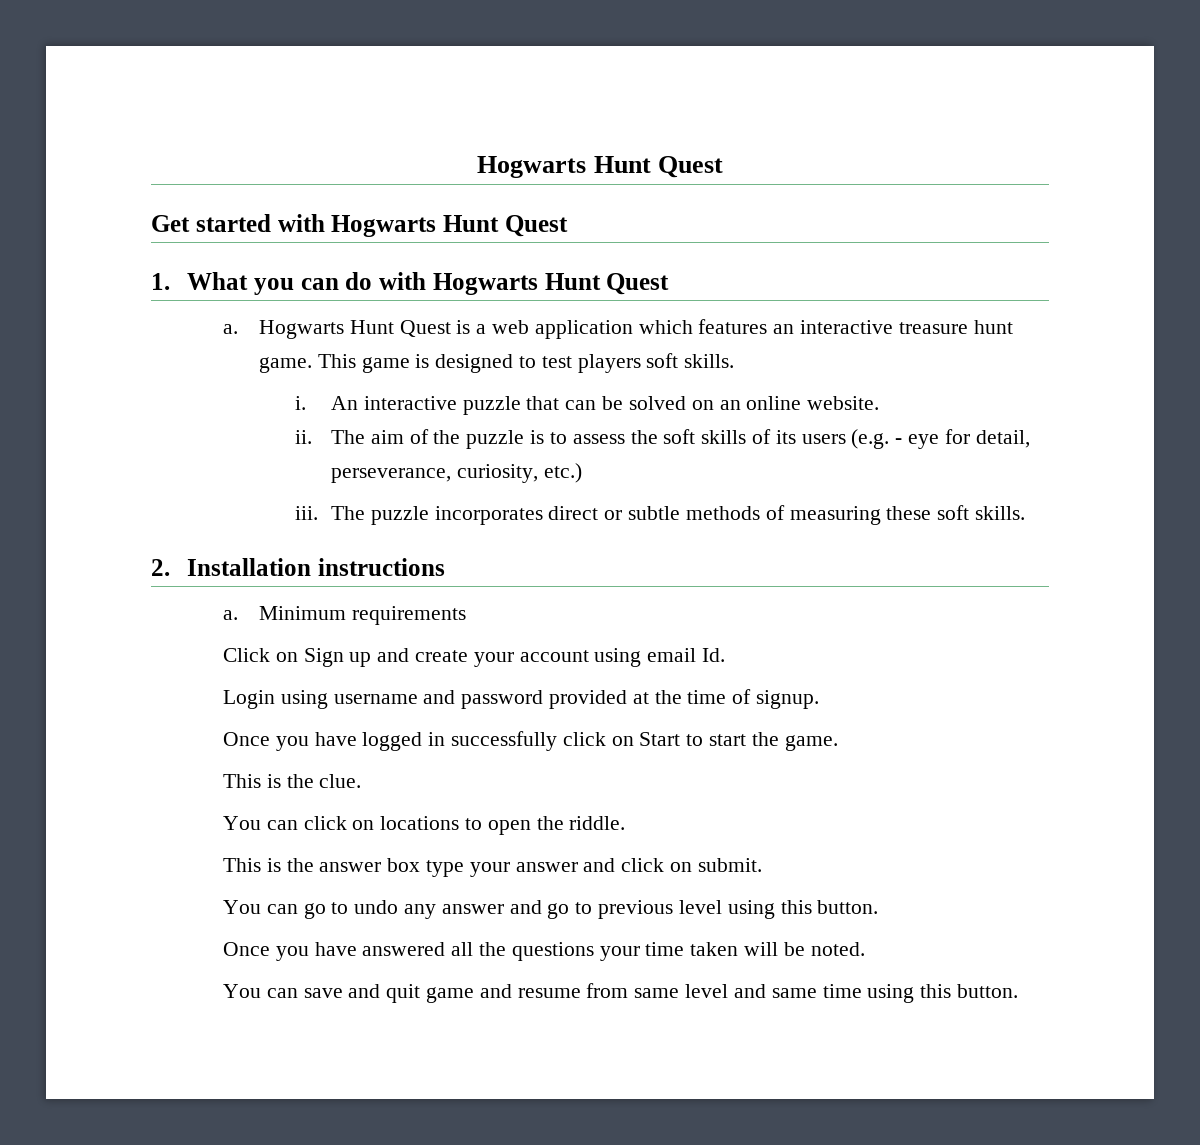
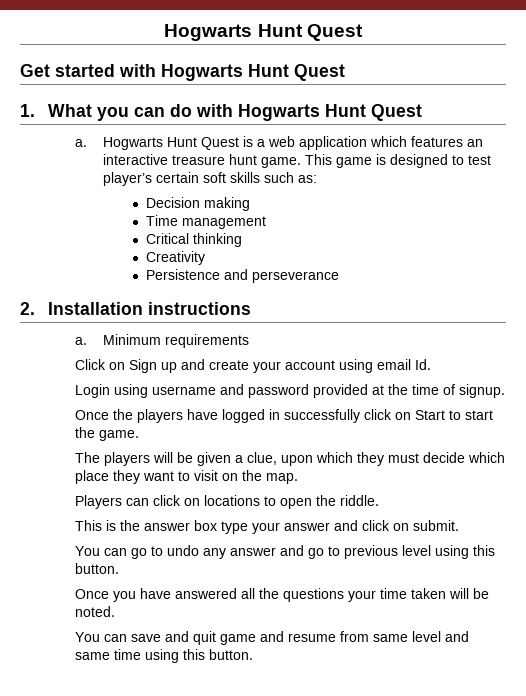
- This game is designed to test players soft skills.
- i. An interactive puzzle that can be solved on an online website.
- ii. The aim of the puzzle is to assess the soft skills of its users (e.g. - eye for detail, perseverance, curiosity, etc.)
- iii. The puzzle incorporates direct or subtle methods of measuring these soft skills.
+ This game is designed to test player’s certain soft skills such as:
+ Decision making
+ Time management
+ Critical thinking
+ Creativity
+ Persistence and perseverance
- Once you have logged in successfully click on Start to start the game.
+ Once the players have logged in successfully click on Start to start the game.
- This is the clue.
- You can click on locations to open the riddle.
+ The players will be given a clue, upon which they must decide which place they want to visit on the map.
+ Players can click on locations to open the riddle.

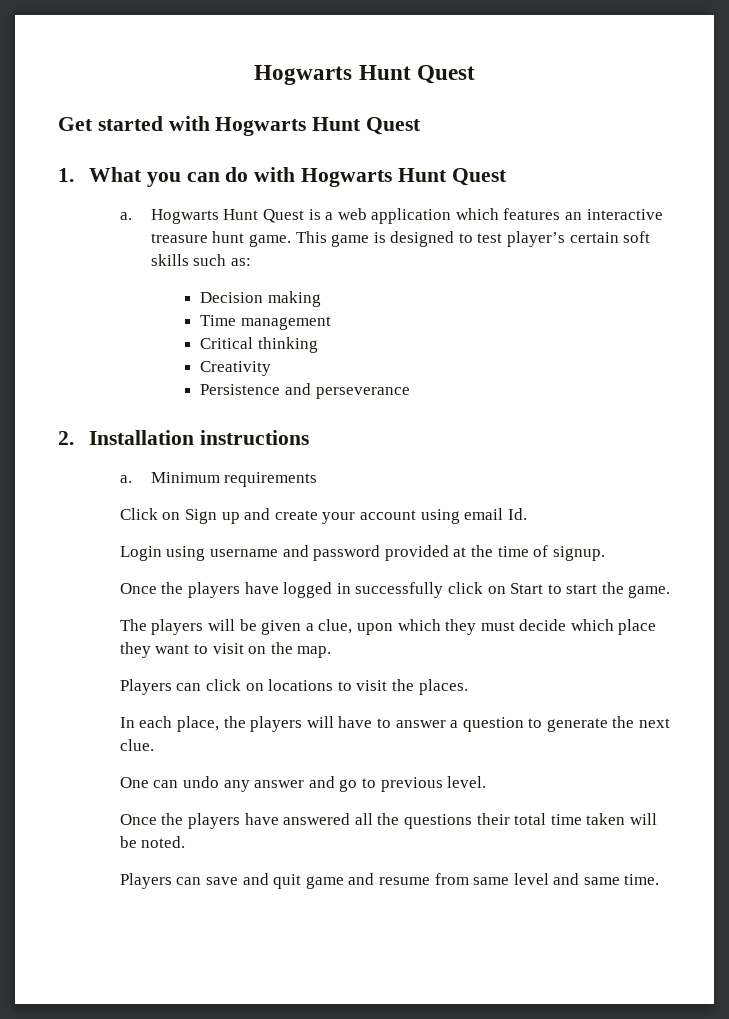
- Players can click on locations to open the riddle.
- This is the answer box type your answer and click on submit.
- You can go to undo any answer and go to previous level using this button.
- Once you have answered all the questions your time taken will be noted.
+ Players can click on locations to visit the places.
+ In each place, the players will have to answer a question to generate the next clue.
+ One can undo any answer and go to previous level.
+ Once the players have answered all the questions their total time taken will be noted.
- You can save and quit game and resume from same level and same time using this button.
+ Players can save and quit game and resume from same level and same time.

